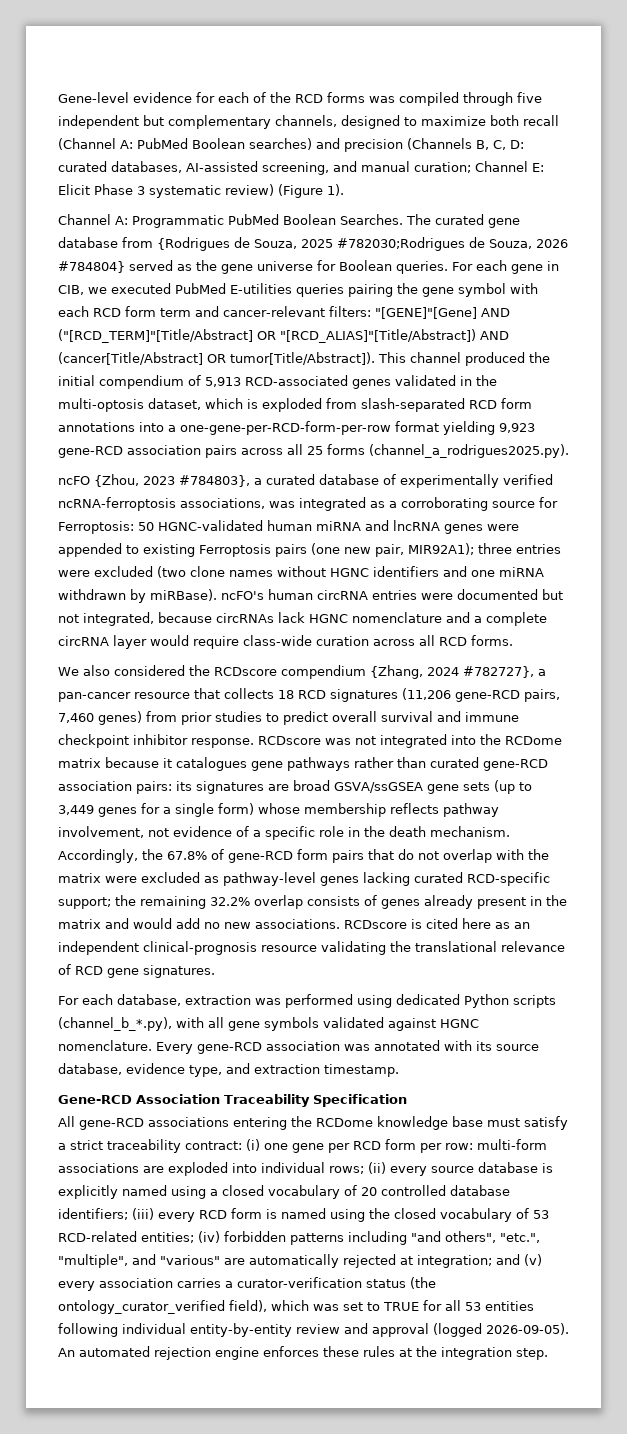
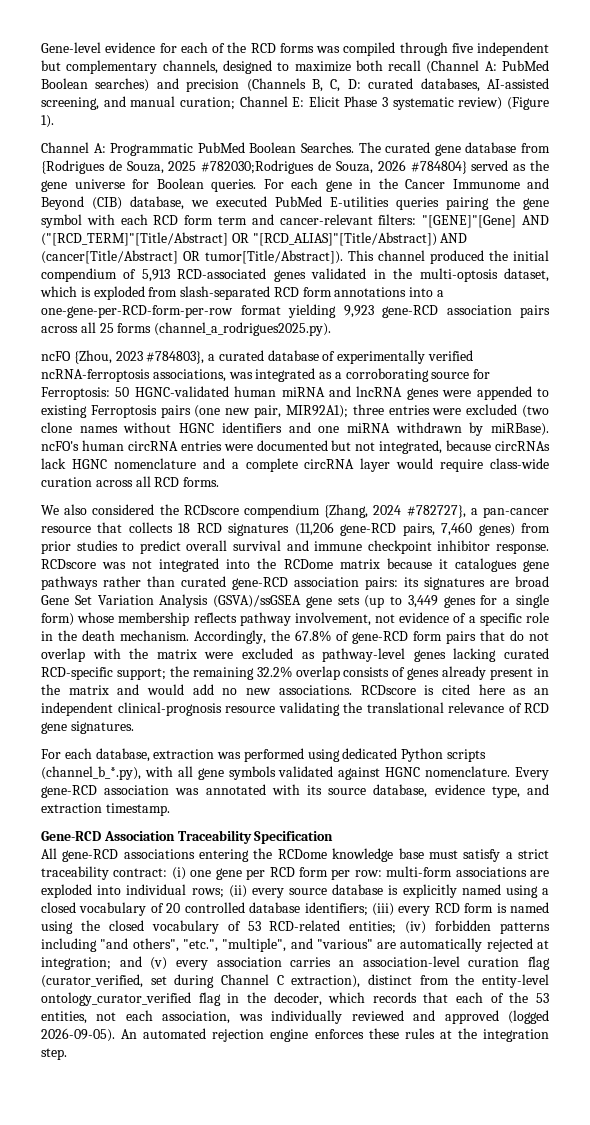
- For each gene in CIB, we executed PubMed E-utilities queries pairing the gene symbol with each RCD form term and cancer-relevant filters: "[GENE]"[Gene] AND ("[RCD_TERM]"[Title/Abstract] OR "[RCD_ALIAS]"[Title/Abstract]) AND (cancer[Title/Abstract] OR tumor[Title/Abstract]).
+ For each gene in the Cancer Immunome and Beyond (CIB) database, we executed PubMed E-utilities queries pairing the gene symbol with each RCD form term and cancer-relevant filters: "[GENE]"[Gene] AND ("[RCD_TERM]"[Title/Abstract] OR "[RCD_ALIAS]"[Title/Abstract]) AND (cancer[Title/Abstract] OR tumor[Title/Abstract]).
- RCDscore was not integrated into the RCDome matrix because it catalogues gene pathways rather than curated gene-RCD association pairs: its signatures are broad GSVA/ssGSEA gene sets (up to 3,449 genes for a single form) whose membership reflects pathway involvement, not evidence of a specific role in the death mechanism.
+ RCDscore was not integrated into the RCDome matrix because it catalogues gene pathways rather than curated gene-RCD association pairs: its signatures are broad Gene Set Variation Analysis (GSVA)/ssGSEA gene sets (up to 3,449 genes for a single form) whose membership reflects pathway involvement, not evidence of a specific role in the death mechanism.
- and (v) every association carries a curator-verification status (the ontology_curator_verified field), which was set to TRUE for all 53 entities following individual entity-by-entity review and approval (logged 2026-09-05).
+ and (v) every association carries an association-level curation flag (curator_verified, set during Channel C extraction), distinct from the entity-level ontology_curator_verified flag in the decoder, which records that each of the 53 entities, not each association, was individually reviewed and approved (logged 2026-09-05).

